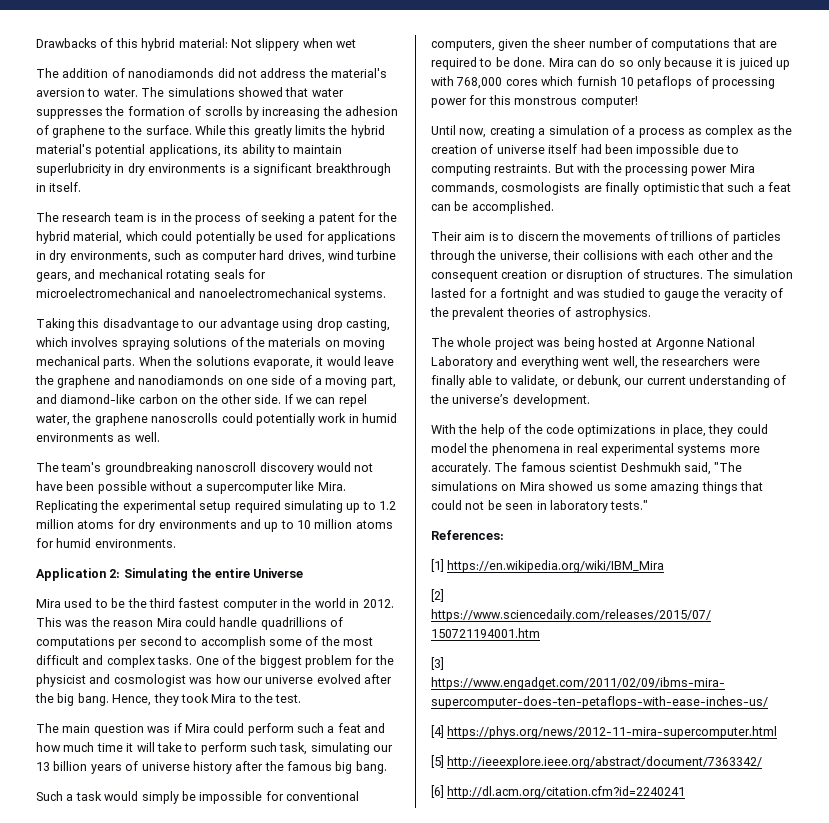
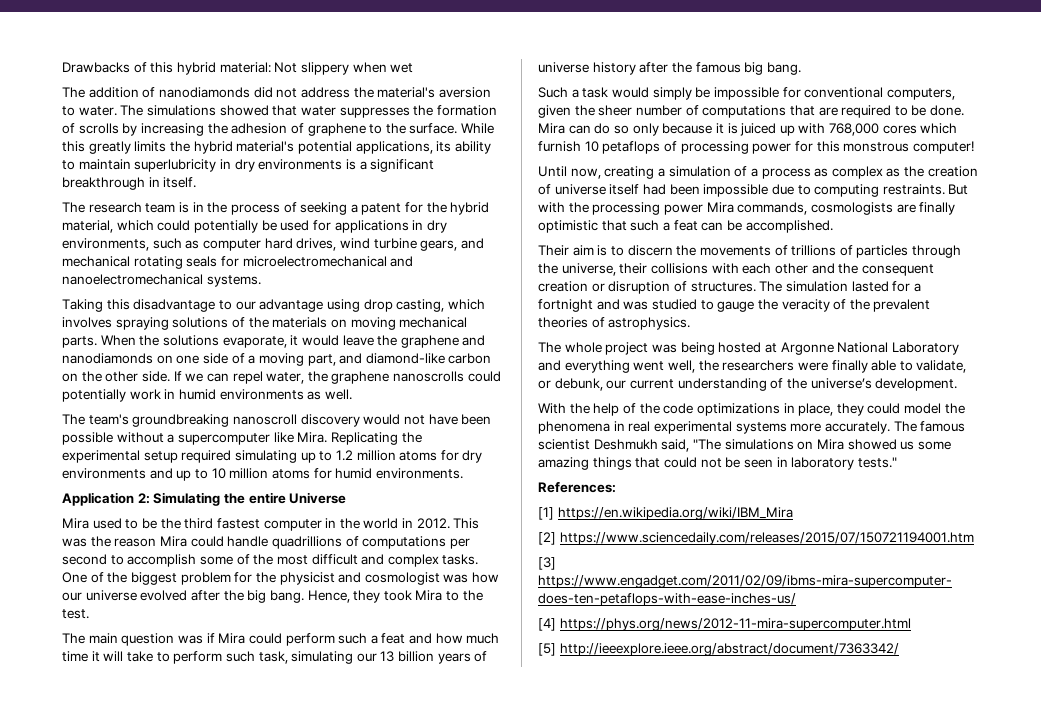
- [6] http://dl.acm.org/citation.cfm?id=2240241

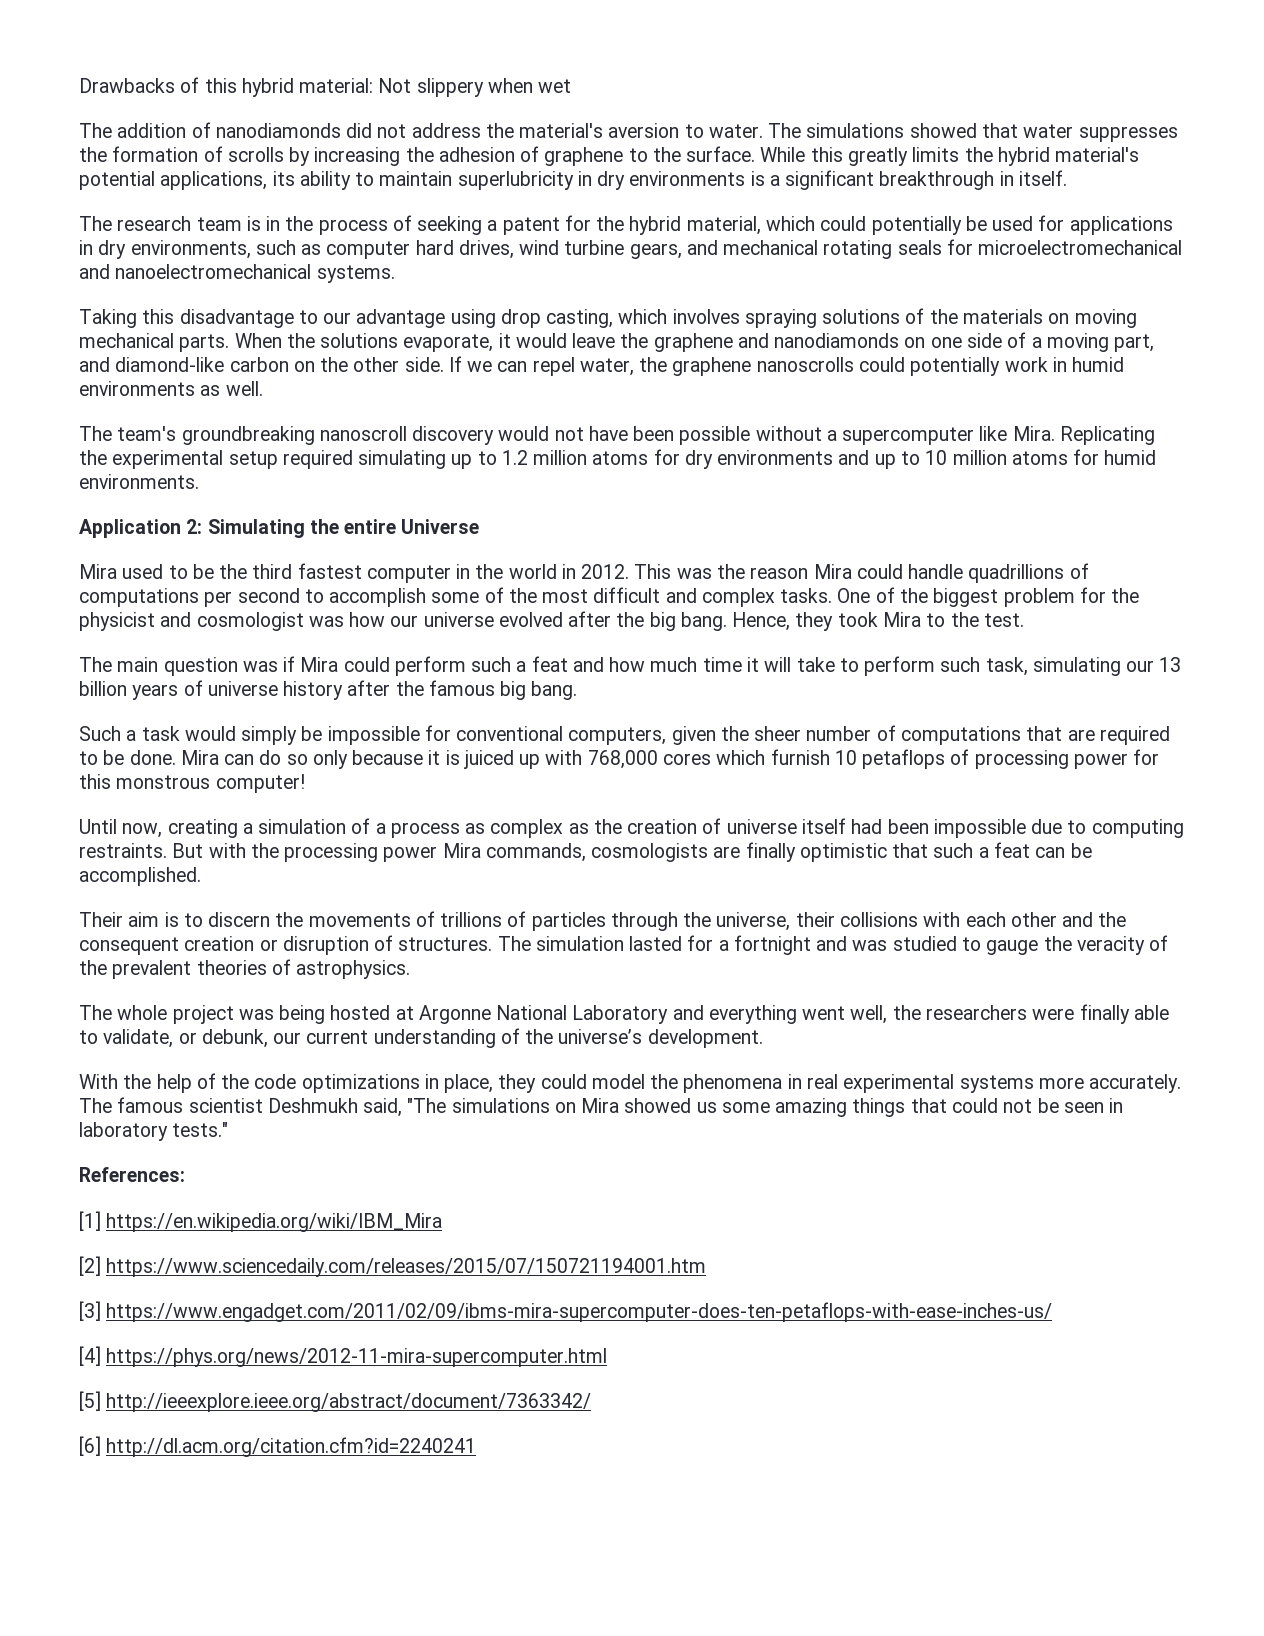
+ [6] http://dl.acm.org/citation.cfm?id=2240241

